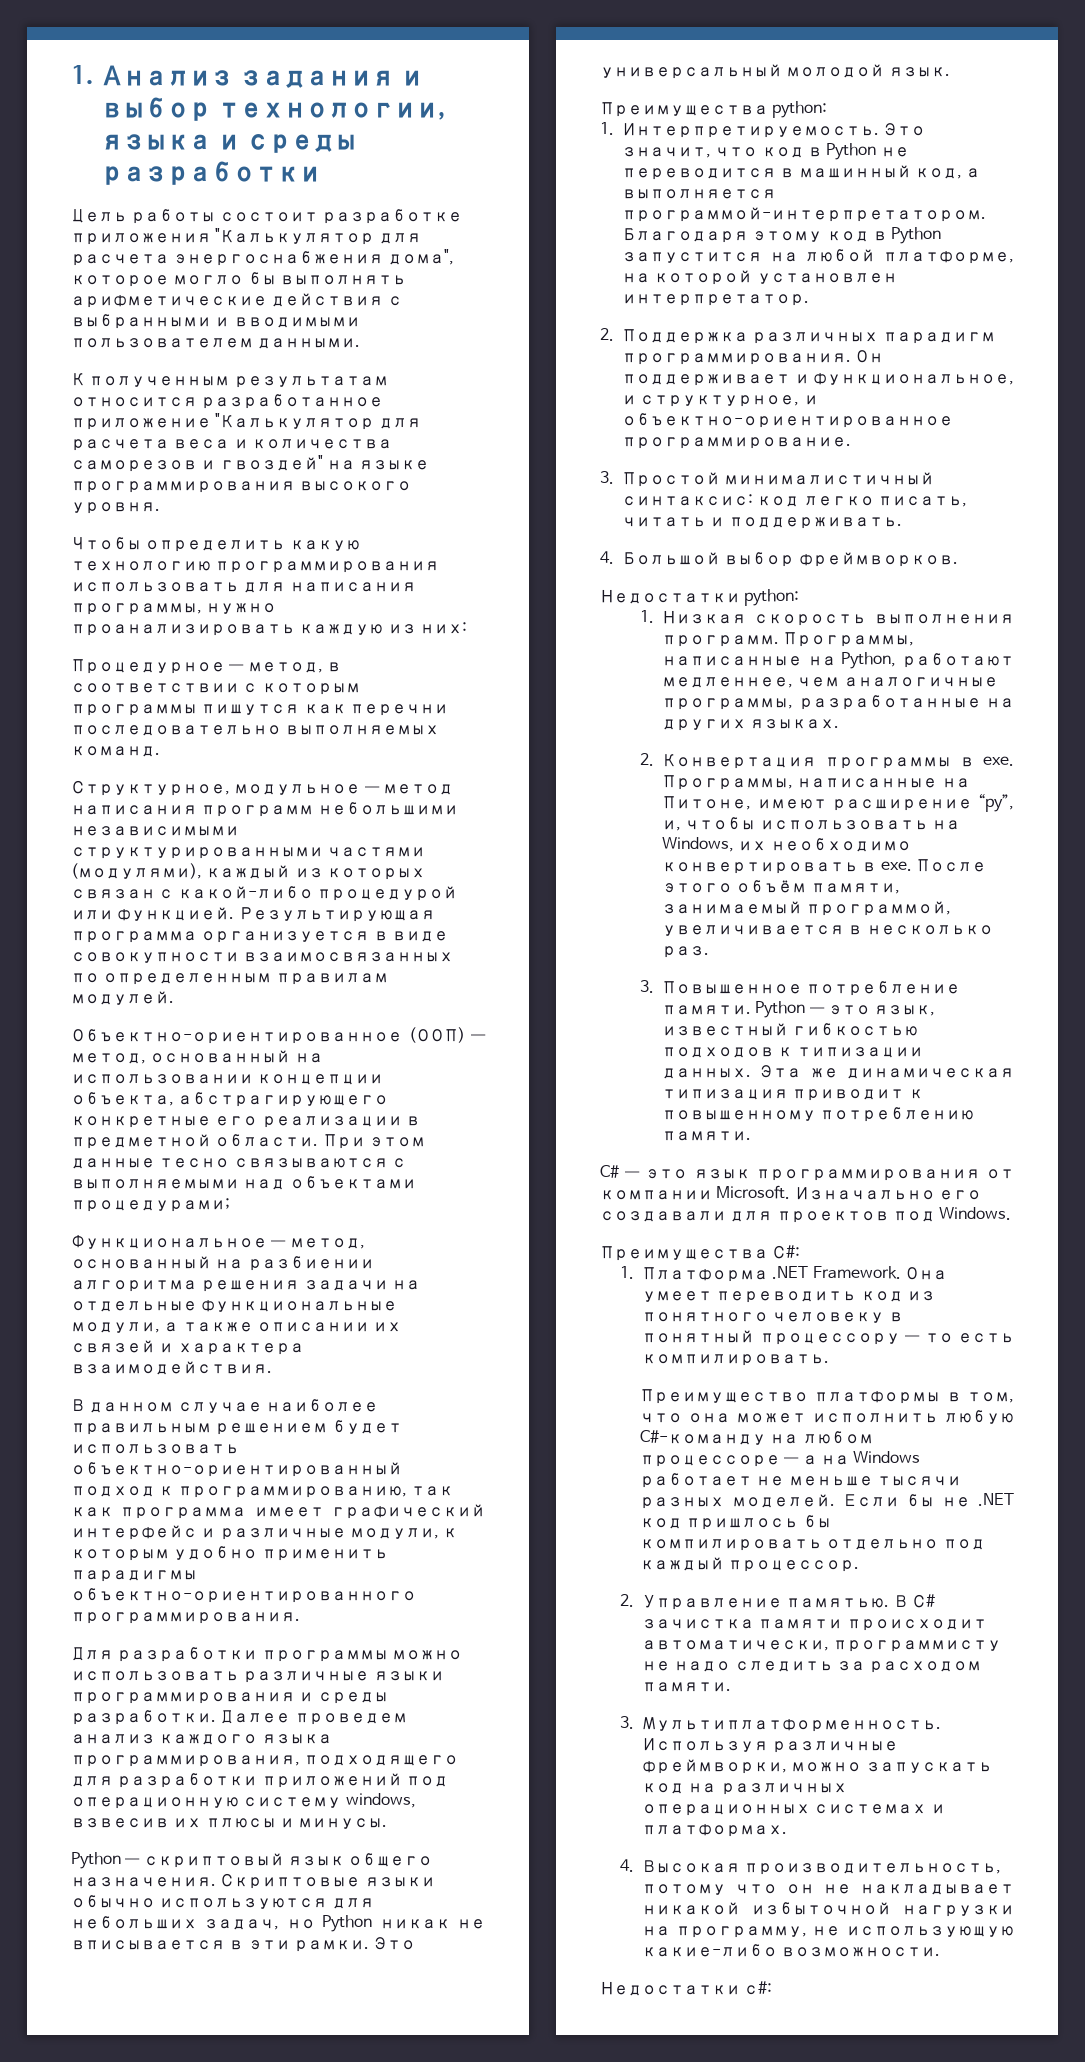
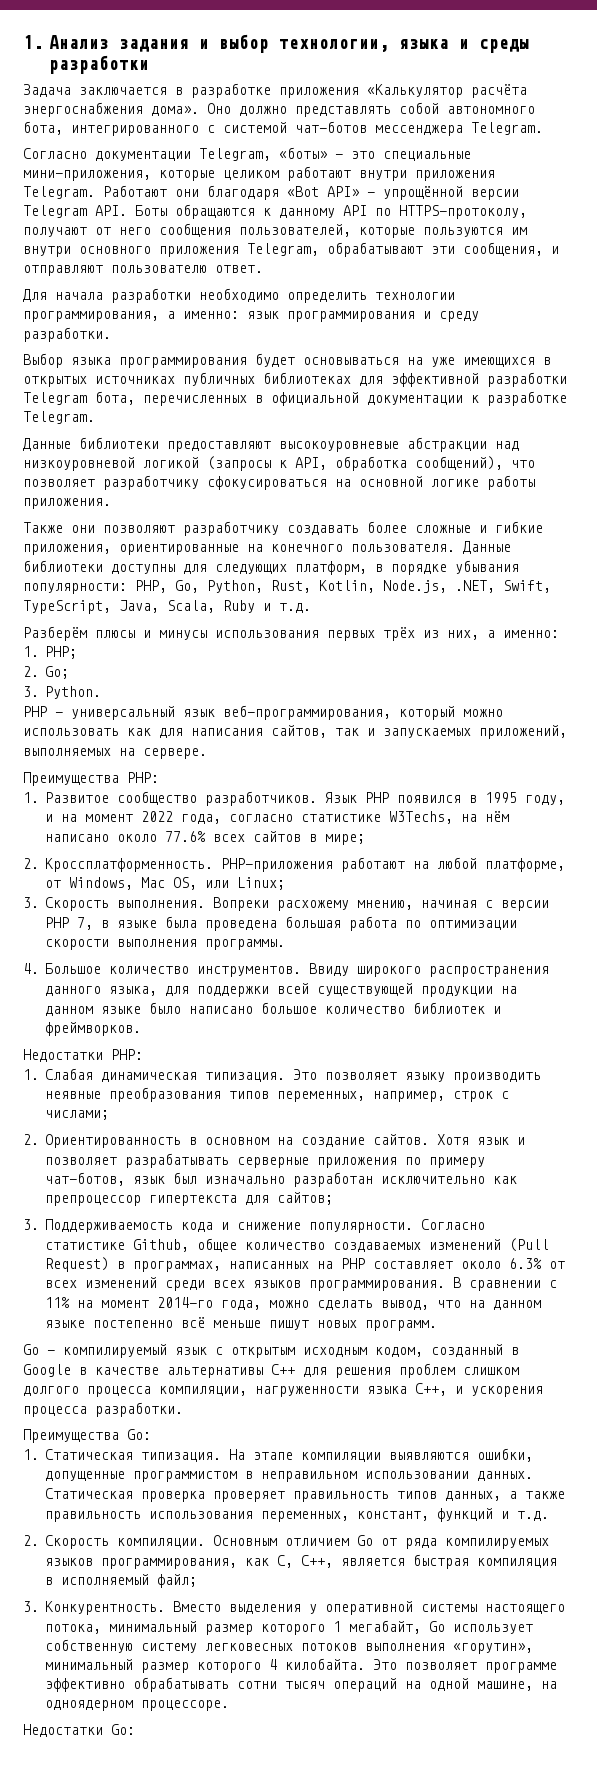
- Цель работы состоит разработке приложения "Калькулятор для расчета энергоснабжения дома", которое могло бы выполнять арифметические действия с выбранными и вводимыми пользователем данными.
- К полученным результатам относится разработанное приложение "Калькулятор для расчета веса и количества саморезов и гвоздей" на языке программирования высокого уровня.
- Чтобы определить какую технологию программирования использовать для написания программы, нужно проанализировать каждую из них:
- Процедурное — метод, в соответствии с которым программы пишутся как перечни последовательно выполняемых команд.
- Структурное, модульное — метод написания программ небольшими независимыми структурированными частями (модулями), каждый из которых связан с какой-либо процедурой или функцией. Результирующая программа организуется в виде совокупности взаимосвязанных по определенным правилам модулей.
- Объектно-ориентированное (ООП) — метод, основанный на использовании концепции объекта, абстрагирующего конкретные его реализации в предметной области. При этом данные тесно связываются с выполняемыми над объектами процедурами;
- Функциональное — метод, основанный на разбиении алгоритма решения задачи на отдельные функциональные модули, а также описании их связей и характера взаимодействия.
- В данном случае наиболее правильным решением будет использовать объектно-ориентированный подход к программированию, так как программа имеет графический интерфейс и различные модули, к которым удобно применить парадигмы объектно-ориентированного программирования.
- Для разработки программы можно использовать различные языки программирования и среды разработки. Далее проведем анализ каждого языка программирования, подходящего для разработки приложений под операционную систему windows, взвесив их плюсы и минусы.
- Python — скриптовый язык общего назначения. Скриптовые языки обычно используются для небольших задач, но Python никак не вписывается в эти рамки. Это универсальный молодой язык.
- Преимущества python:
- 1. Интерпретируемость. Это значит, что код в Python не переводится в машинный код, а выполняется программой-интерпретатором. Благодаря этому код в Python запустится на любой платформе, на которой установлен интерпретатор.
- 2. Поддержка различных парадигм программирования. Он поддерживает и функциональное, и структурное, и объектно-ориентированное программирование.
- 3. Простой минималистичный синтаксис: код легко писать, читать и поддерживать.
- 4. Большой выбор фреймворков.
+ Задача заключается в разработке приложения «Калькулятор расчёта энергоснабжения дома». Оно должно представлять собой автономного бота, интегрированного с системой чат-ботов мессенджера Telegram.
+ Согласно документации Telegram, «боты» - это специальные мини-приложения, которые целиком работают внутри приложения Telegram. Работают они благодаря «Bot API» - упрощённой версии Telegram API. Боты обращаются к данному API по HTTPS-протоколу, получают от него сообщения пользователей, которые пользуются им внутри основного приложения Telegram, обрабатывают эти сообщения, и отправляют пользователю ответ.
+ Для начала разработки необходимо определить технологии программирования, а именно: язык программирования и среду разработки.
+ Выбор языка программирования будет основываться на уже имеющихся в открытых источниках публичных библиотеках для эффективной разработки Telegram бота, перечисленных в официальной документации к разработке Telegram.
+ Данные библиотеки предоставляют высокоуровневые абстракции над низкоуровневой логикой (запросы к API, обработка сообщений), что позволяет разработчику сфокусироваться на основной логике работы приложения.
+ Также они позволяют разработчику создавать более сложные и гибкие приложения, ориентированные на конечного пользователя. Данные библиотеки доступны для следующих платформ, в порядке убывания популярности: PHP, Go, Python, Rust, Kotlin, Node.js, .NET, Swift, TypeScript, Java, Scala, Ruby и т.д.
+ Разберём плюсы и минусы использования первых трёх из них, а именно:
+ 1. PHP;
+ 2. Go;
+ 3. Python.
+ PHP - универсальный язык веб-программирования, который можно использовать как для написания сайтов, так и запускаемых приложений, выполняемых на сервере.
+ Преимущества PHP:
+ 1. Развитое сообщество разработчиков. Язык PHP появился в 1995 году, и на момент 2022 года, согласно статистике W3Techs, на нём написано около 77.6% всех сайтов в мире;
+ 2. Кроссплатформенность. PHP-приложения работают на любой платформе, от Windows, Mac OS, или Linux;
+ 3. Скорость выполнения. Вопреки расхожему мнению, начиная с версии PHP 7, в языке была проведена большая работа по оптимизации скорости выполнения программы.
+ 4. Большое количество инструментов. Ввиду широкого распространения данного языка, для поддержки всей существующей продукции на данном языке было написано большое количество библиотек и фреймворков.
- Недостатки python:
- 1. Низкая скорость выполнения программ. Программы, написанные на Python, работают медленнее, чем аналогичные программы, разработанные на других языках.
- 2. Конвертация программы в exe. Программы, написанные на Питоне, имеют расширение “py”, и, чтобы использовать на Windows, их необходимо конвертировать в exe. После этого объём памяти, занимаемый программой, увеличивается в несколько раз.
- 3. Повышенное потребление памяти. Python — это язык, известный гибкостью подходов к типизации данных. Эта же динамическая типизация приводит к повышенному потреблению памяти.
- C# — это язык программирования от компании Microsoft. Изначально его создавали для проектов под Windows.
- Преимущества С#:
- 1. Платформа .NET Framework. Она умеет переводить код из понятного человеку в понятный процессору — то есть компилировать.
- Преимущество платформы в том, что она может исполнить любую C#-команду на любом процессоре — а на Windows работает не меньше тысячи разных моделей. Если бы не .NET код пришлось бы компилировать отдельно под каждый процессор.
- 2. Управление памятью. В С# зачистка памяти происходит автоматически, программисту не надо следить за расходом памяти.
- 3. Мультиплатформенность. Используя различные фреймворки, можно запускать код на различных операционных системах и платформах.
- 4. Высокая производительность, потому что он не накладывает никакой избыточной нагрузки на программу, не использующую какие-либо возможности.
- Недостатки с#:
+ Недостатки PHP:
+ 1. Слабая динамическая типизация. Это позволяет языку производить неявные преобразования типов переменных, например, строк с числами;
+ 2. Ориентированность в основном на создание сайтов. Хотя язык и позволяет разрабатывать серверные приложения по примеру чат-ботов, язык был изначально разработан исключительно как препроцессор гипертекста для сайтов;
+ 3. Поддерживаемость кода и снижение популярности. Согласно статистике Github, общее количество создаваемых изменений (Pull Request) в программах, написанных на PHP составляет около 6.3% от всех изменений среди всех языков программирования. В сравнении с 11% на момент 2014-го года, можно сделать вывод, что на данном языке постепенно всё меньше пишут новых программ.
+ Go — компилируемый язык с открытым исходным кодом, созданный в Google в качестве альтернативы C++ для решения проблем слишком долгого процесса компиляции, нагруженности языка C++, и ускорения процесса разработки.
+ Преимущества Go:
+ 1. Статическая типизация. На этапе компиляции выявляются ошибки, допущенные программистом в неправильном использовании данных. Статическая проверка проверяет правильность типов данных, а также правильность использования переменных, констант, функций и т.д.
+ 2. Скорость компиляции. Основным отличием Go от ряда компилируемых языков программирования, как C, C++, является быстрая компиляция в исполняемый файл;
+ 3. Конкурентность. Вместо выделения у оперативной системы настоящего потока, минимальный размер которого 1 мегабайт, Go использует собственную систему легковесных потоков выполнения «горутин», минимальный размер которого 4 килобайта. Это позволяет программе эффективно обрабатывать сотни тысяч операций на одной машине, на одноядерном процессоре.
+ Недостатки Go:

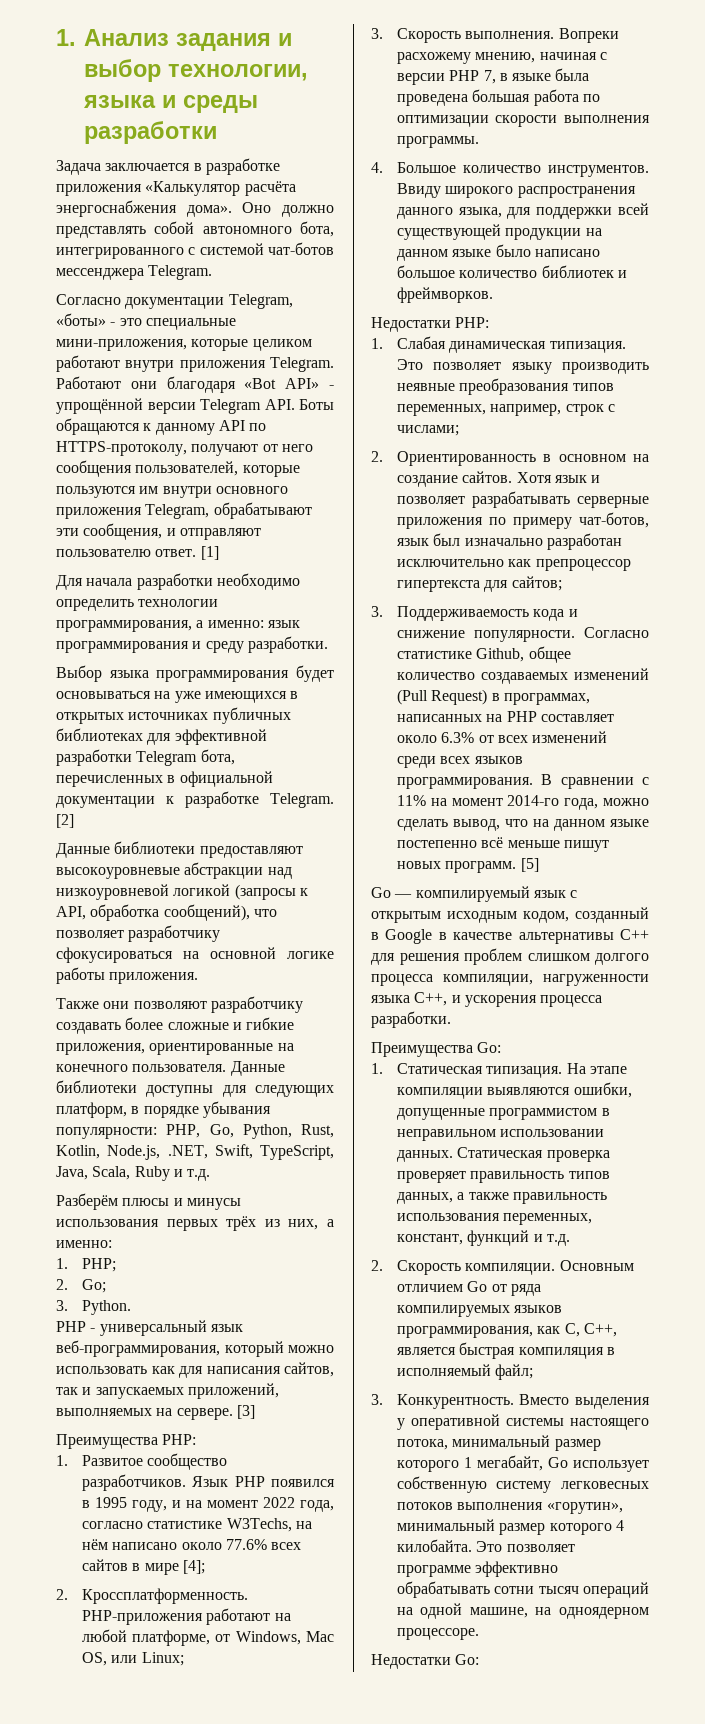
+ [1]
+ [2]
+ [3]
- Язык PHP появился в 1995 году, и на момент 2022 года, согласно статистике W3Techs, на нём написано около 77.6% всех сайтов в мире;
+ Язык PHP появился в 1995 году, и на момент 2022 года, согласно статистике W3Techs, на нём написано около 77.6% всех сайтов в мире [4];
+ [5]

